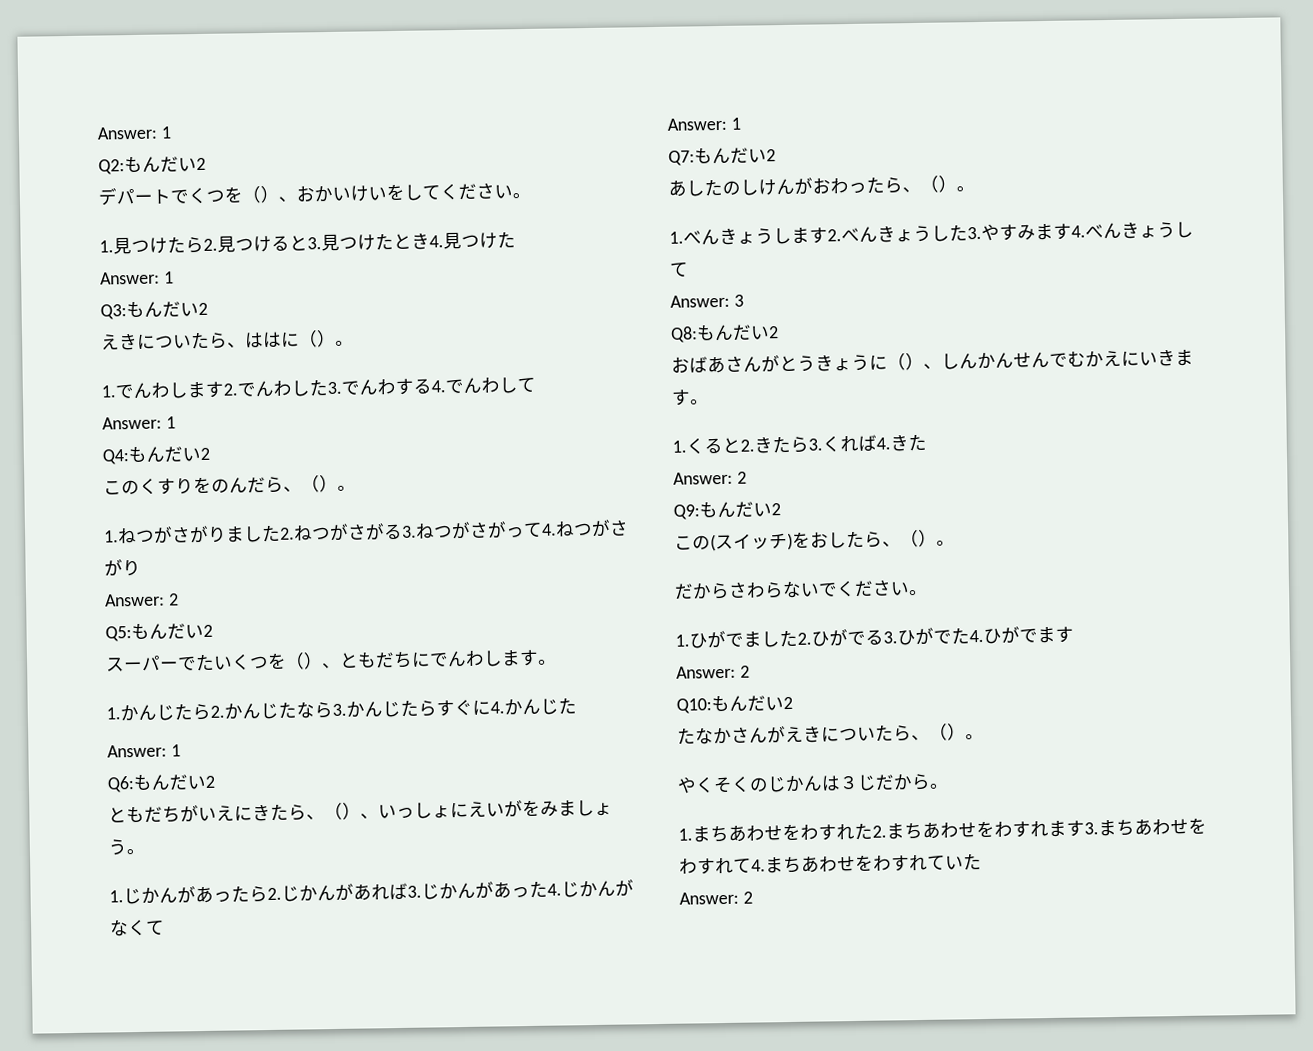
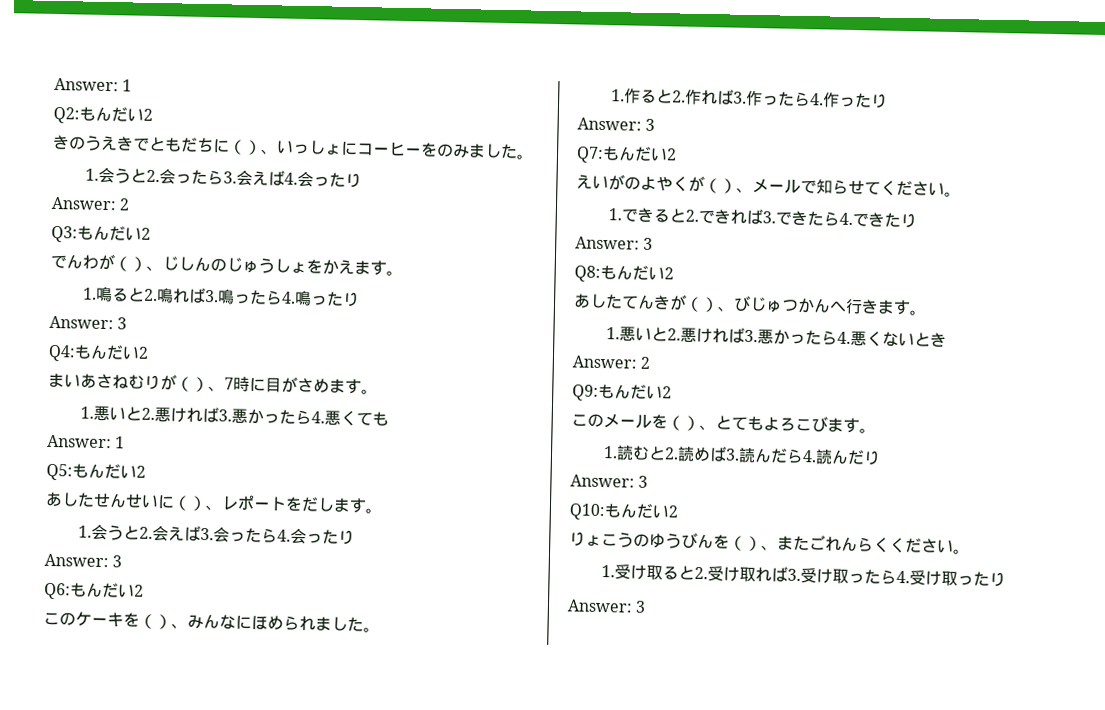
- デパートでくつを（）、おかいけいをしてください。
- 1.見つけたら2.見つけると3.見つけたとき4.見つけた
- Answer: 1
+ きのうえきでともだちに（）、いっしょにコーヒーをのみました。
+ 1.会うと2.会ったら3.会えば4.会ったり
+ Answer: 2
- えきについたら、ははに（）。
- 1.でんわします2.でんわした3.でんわする4.でんわして
- Answer: 1
+ でんわが（）、じしんのじゅうしょをかえます。
+ 1.鳴ると2.鳴れば3.鳴ったら4.鳴ったり
+ Answer: 3
- このくすりをのんだら、（）。
- 1.ねつがさがりました2.ねつがさがる3.ねつがさがって4.ねつがさがり
- Answer: 2
+ まいあさねむりが（）、7時に目がさめます。
+ 1.悪いと2.悪ければ3.悪かったら4.悪くても
+ Answer: 1
  Q5:もんだい2
- スーパーでたいくつを（）、ともだちにでんわします。
- 1.かんじたら2.かんじたなら3.かんじたらすぐに4.かんじた
- Answer: 1
+ あしたせんせいに（）、レポートをだします。
+ 1.会うと2.会えば3.会ったら4.会ったり
+ Answer: 3
  Q6:もんだい2
- ともだちがいえにきたら、（）、いっしょにえいがをみましょう。
- 1.じかんがあったら2.じかんがあれば3.じかんがあった4.じかんがなくて
- Answer: 1
+ このケーキを（）、みんなにほめられました。
+ 1.作ると2.作れば3.作ったら4.作ったり
+ Answer: 3
  Q7:もんだい2
- あしたのしけんがおわったら、（）。
- 1.べんきょうします2.べんきょうした3.やすみます4.べんきょうして
+ えいがのよやくが（）、メールで知らせてください。
+ 1.できると2.できれば3.できたら4.できたり
- おばあさんがとうきょうに（）、しんかんせんでむかえにいきます。
- 1.くると2.きたら3.くれば4.きた
+ あしたてんきが（）、びじゅつかんへ行きます。
+ 1.悪いと2.悪ければ3.悪かったら4.悪くないとき
- この(スイッチ)をおしたら、（）。
- だからさわらないでください。
- 1.ひがでました2.ひがでる3.ひがでた4.ひがでます
- Answer: 2
+ このメールを（）、とてもよろこびます。
+ 1.読むと2.読めば3.読んだら4.読んだり
+ Answer: 3
- たなかさんがえきについたら、（）。
- やくそくのじかんは３じだから。
- 1.まちあわせをわすれた2.まちあわせをわすれます3.まちあわせをわすれて4.まちあわせをわすれていた
- Answer: 2
+ りょこうのゆうびんを（）、またごれんらくください。
+ 1.受け取ると2.受け取れば3.受け取ったら4.受け取ったり
+ Answer: 3

